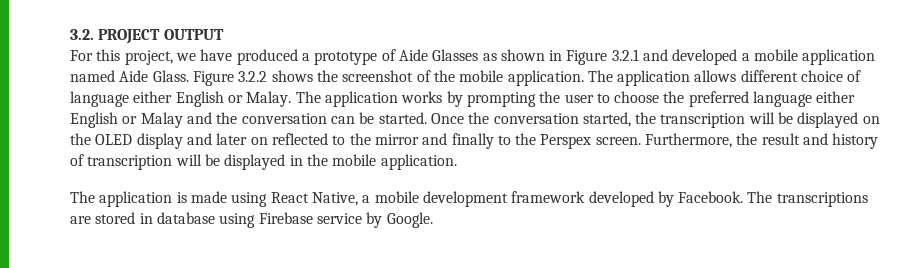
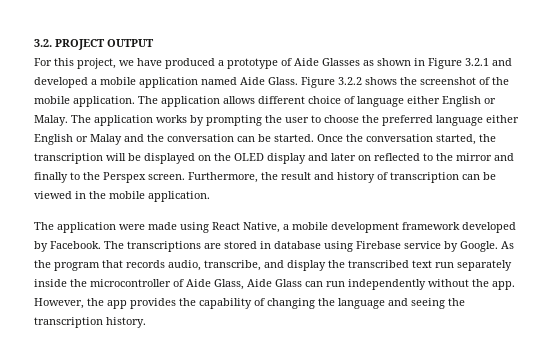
- Furthermore, the result and history of transcription will be displayed in the mobile application.
+ Furthermore, the result and history of transcription can be viewed in the mobile application.
- The application is made using React Native, a mobile development framework developed by Facebook.
+ The application were made using React Native, a mobile development framework developed by Facebook.
+ As the program that records audio, transcribe, and display the transcribed text run separately inside the microcontroller of Aide Glass, Aide Glass can run independently without the app. However, the app provides the capability of changing the language and seeing the transcription history.

